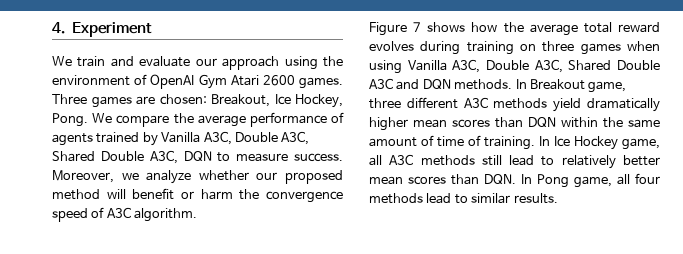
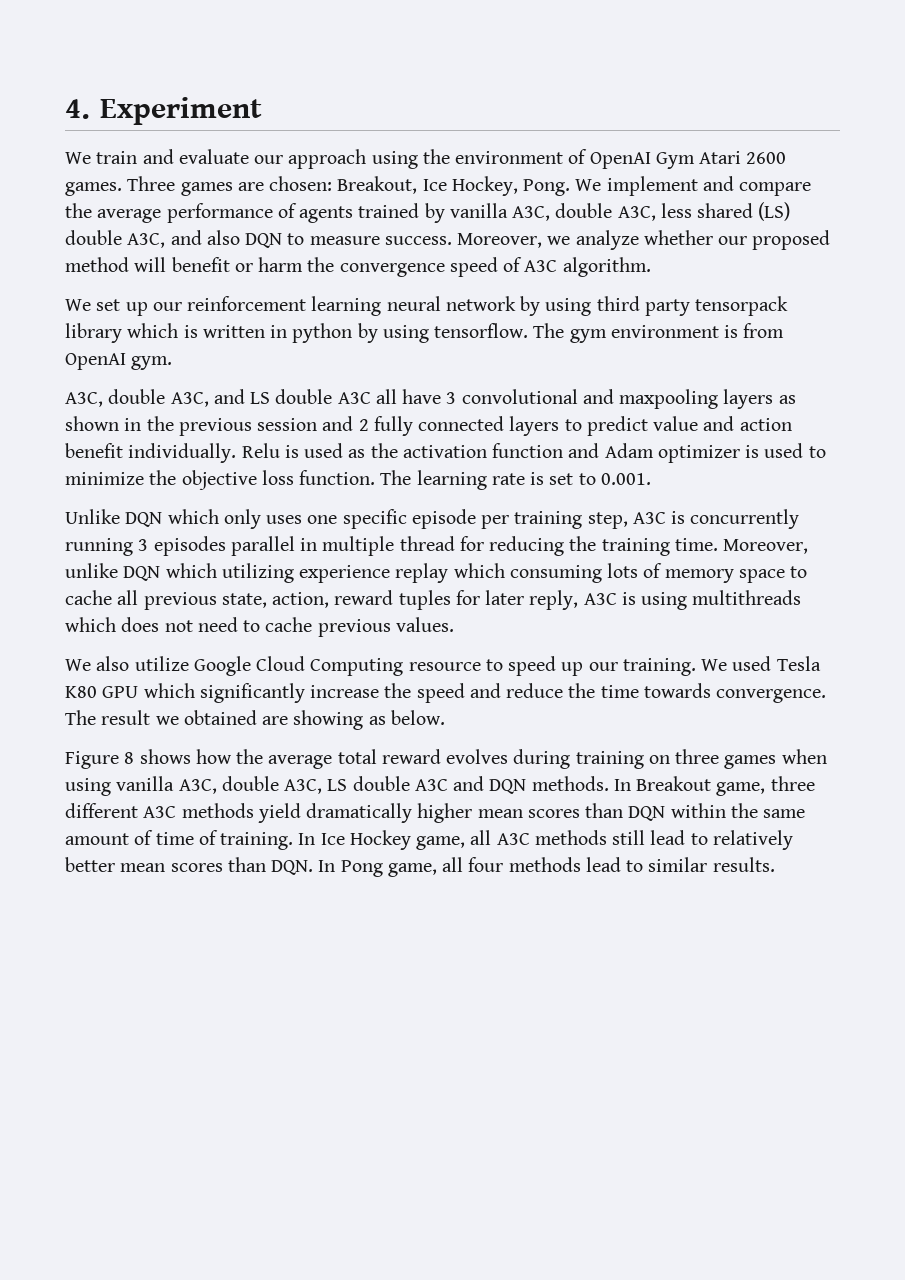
- We compare the average performance of agents trained by Vanilla A3C, Double A3C, Shared Double A3C, DQN to measure success.
+ We implement and compare the average performance of agents trained by vanilla A3C, double A3C, less shared (LS) double A3C, and also DQN to measure success.
+ We set up our reinforcement learning neural network by using third party tensorpack library which is written in python by using tensorflow. The gym environment is from OpenAI gym.
+ A3C, double A3C, and LS double A3C all have 3 convolutional and maxpooling layers as shown in the previous session and 2 fully connected layers to predict value and action benefit individually. Relu is used as the activation function and Adam optimizer is used to minimize the objective loss function. The learning rate is set to 0.001.
+ Unlike DQN which only uses one specific episode per training step, A3C is concurrently running 3 episodes parallel in multiple thread for reducing the training time. Moreover, unlike DQN which utilizing experience replay which consuming lots of memory space to cache all previous state, action, reward tuples for later reply, A3C is using multithreads which does not need to cache previous values.
+ We also utilize Google Cloud Computing resource to speed up our training. We used Tesla K80 GPU which significantly increase the speed and reduce the time towards convergence. The result we obtained are showing as below.
- Figure 7 shows how the average total reward evolves during training on three games when using Vanilla A3C, Double A3C, Shared Double A3C and DQN methods.
+ Figure 8 shows how the average total reward evolves during training on three games when using vanilla A3C, double A3C, LS double A3C and DQN methods.

